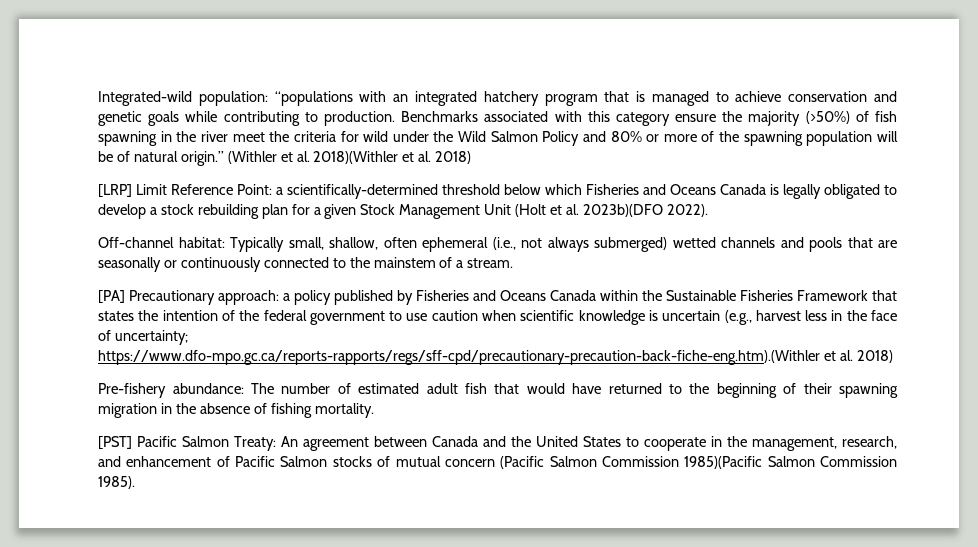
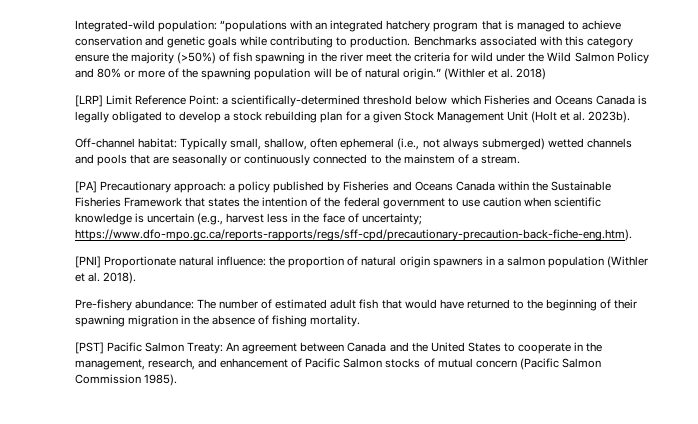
- (Withler et al. 2018)(Withler et al. 2018)
+ (Withler et al. 2018)
- [LRP] Limit Reference Point: a scientifically-determined threshold below which Fisheries and Oceans Canada is legally obligated to develop a stock rebuilding plan for a given Stock Management Unit (Holt et al. 2023b)(DFO 2022).
+ [LRP] Limit Reference Point: a scientifically-determined threshold below which Fisheries and Oceans Canada is legally obligated to develop a stock rebuilding plan for a given Stock Management Unit (Holt et al. 2023b).
- [PA] Precautionary approach: a policy published by Fisheries and Oceans Canada within the Sustainable Fisheries Framework that states the intention of the federal government to use caution when scientific knowledge is uncertain (e.g., harvest less in the face of uncertainty; https://www.dfo-mpo.gc.ca/reports-rapports/regs/sff-cpd/precautionary-precaution-back-fiche-eng.htm).(Withler et al. 2018)
+ [PA] Precautionary approach: a policy published by Fisheries and Oceans Canada within the Sustainable Fisheries Framework that states the intention of the federal government to use caution when scientific knowledge is uncertain (e.g., harvest less in the face of uncertainty; https://www.dfo-mpo.gc.ca/reports-rapports/regs/sff-cpd/precautionary-precaution-back-fiche-eng.htm).
+ [PNI] Proportionate natural influence: the proportion of natural origin spawners in a salmon population (Withler et al. 2018).
- [PST] Pacific Salmon Treaty: An agreement between Canada and the United States to cooperate in the management, research, and enhancement of Pacific Salmon stocks of mutual concern (Pacific Salmon Commission 1985)(Pacific Salmon Commission 1985).
+ [PST] Pacific Salmon Treaty: An agreement between Canada and the United States to cooperate in the management, research, and enhancement of Pacific Salmon stocks of mutual concern (Pacific Salmon Commission 1985).

